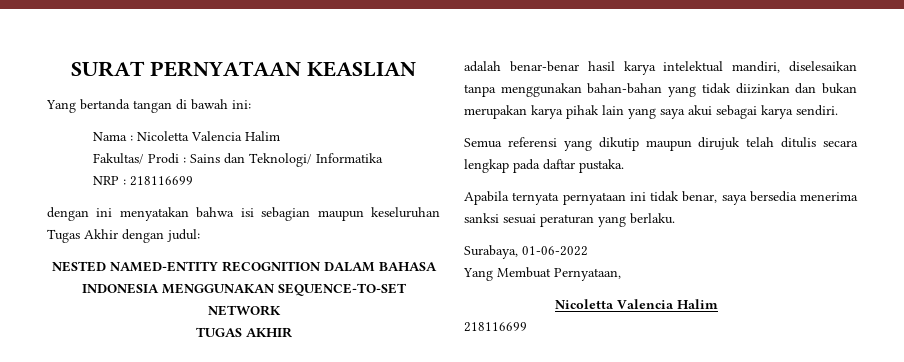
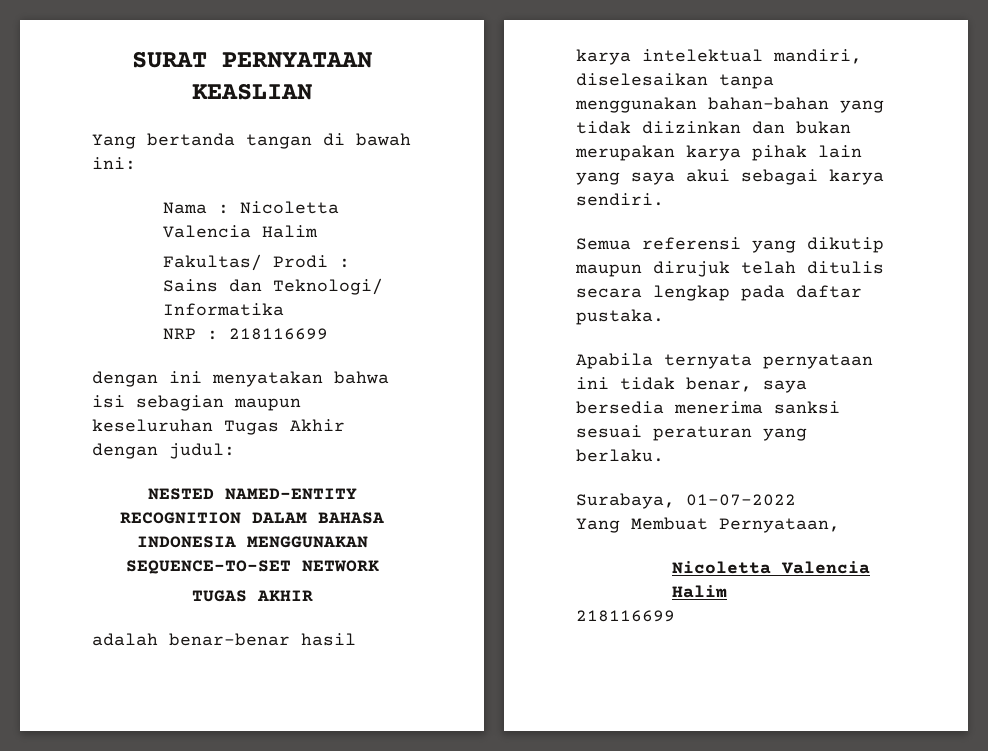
- Surabaya, 01-06-2022
+ Surabaya, 01-07-2022

